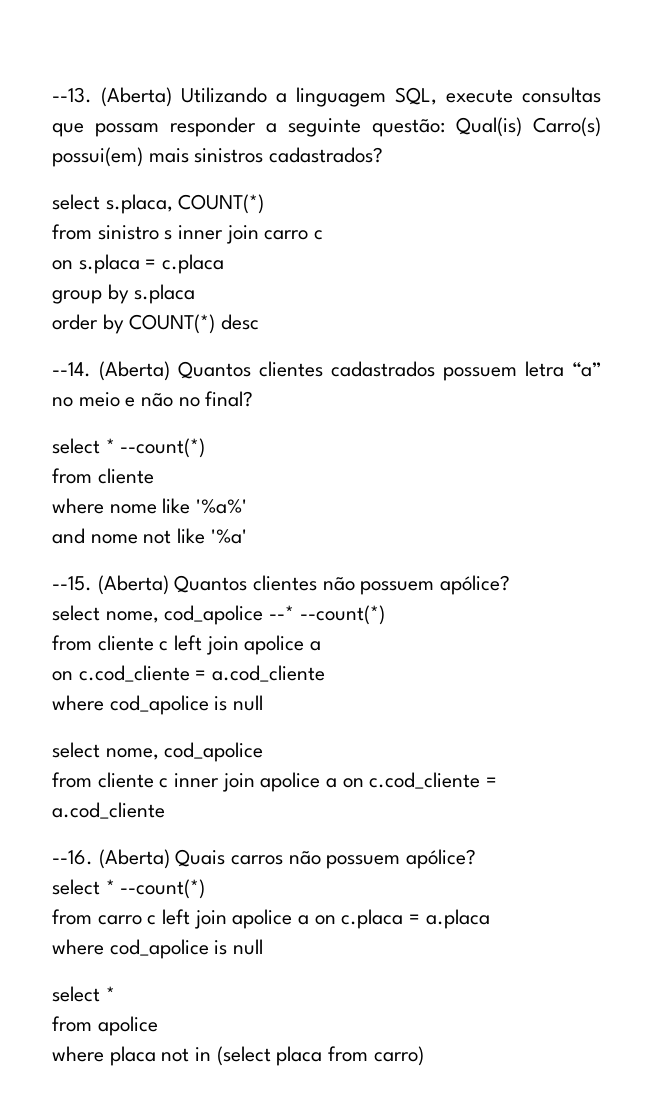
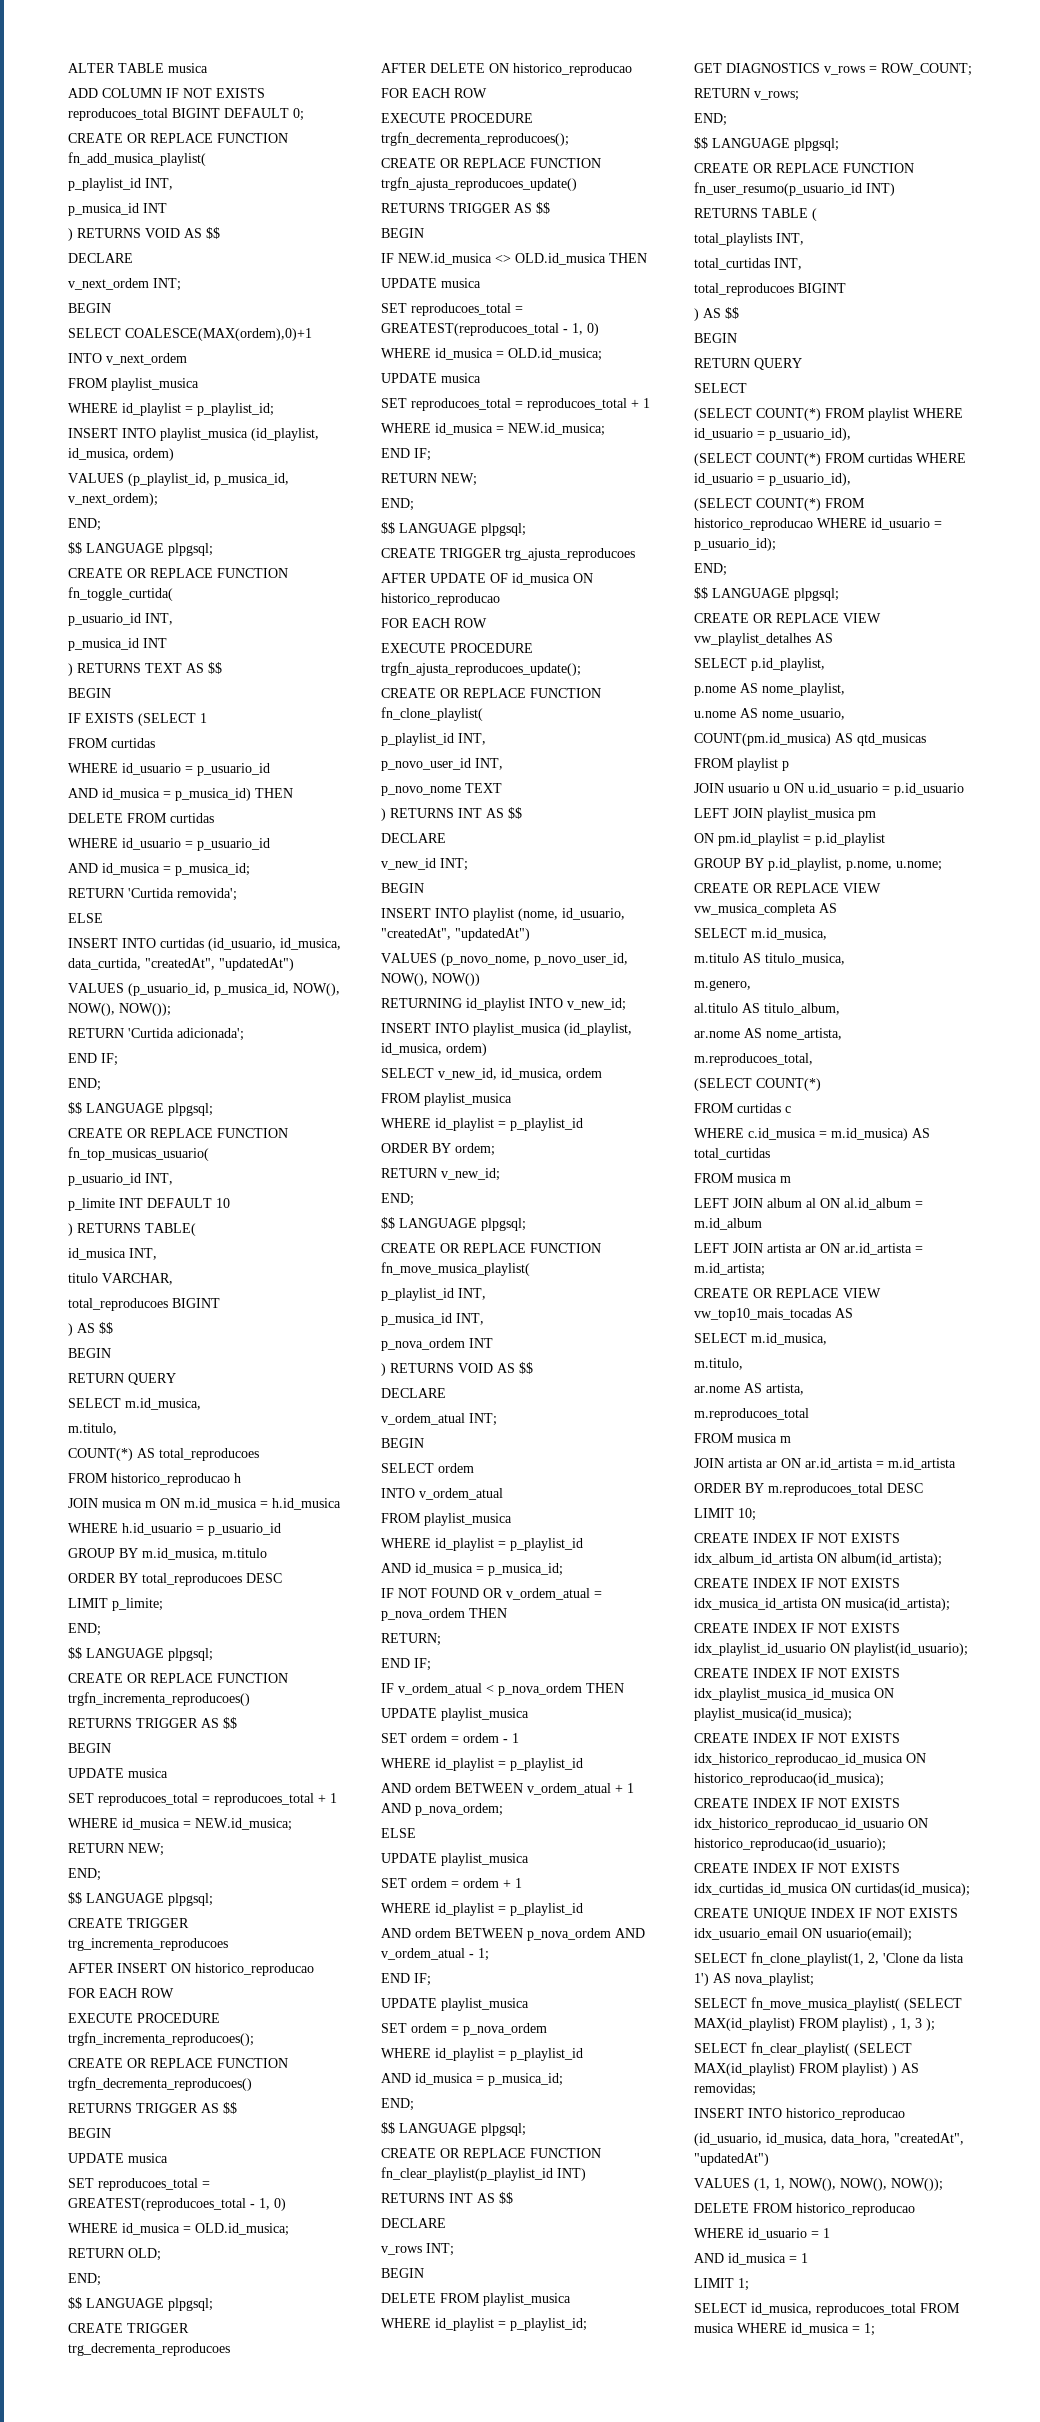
- --13. (Aberta) Utilizando a linguagem SQL, execute consultas que possam responder a seguinte questão: Qual(is) Carro(s) possui(em) mais sinistros cadastrados?
- select s.placa, COUNT(*)
- from sinistro s inner join carro c
- on s.placa = c.placa
- group by s.placa
- order by COUNT(*) desc
- --14. (Aberta) Quantos clientes cadastrados possuem letra “a” no meio e não no final?
- select * --count(*)
- from cliente
- where nome like '%a%'
- and nome not like '%a'
- --15. (Aberta) Quantos clientes não possuem apólice?
- select nome, cod_apolice --* --count(*)
- from cliente c left join apolice a
- on c.cod_cliente = a.cod_cliente
- where cod_apolice is null
- select nome, cod_apolice
- from cliente c inner join apolice a on c.cod_cliente = a.cod_cliente
- --16. (Aberta) Quais carros não possuem apólice?
- select * --count(*)
- from carro c left join apolice a on c.placa = a.placa
- where cod_apolice is null
- select *
- from apolice
- where placa not in (select placa from carro)
+ ALTER TABLE musica
+ ADD COLUMN IF NOT EXISTS reproducoes_total BIGINT DEFAULT 0;
+ CREATE OR REPLACE FUNCTION fn_add_musica_playlist(
+ p_playlist_id INT,
+ p_musica_id INT
+ ) RETURNS VOID AS $$
+ DECLARE
+ v_next_ordem INT;
+ BEGIN
+ SELECT COALESCE(MAX(ordem),0)+1
+ INTO v_next_ordem
+ FROM playlist_musica
+ WHERE id_playlist = p_playlist_id;
+ INSERT INTO playlist_musica (id_playlist, id_musica, ordem)
+ VALUES (p_playlist_id, p_musica_id, v_next_ordem);
+ END;
+ $$ LANGUAGE plpgsql;
+ CREATE OR REPLACE FUNCTION fn_toggle_curtida(
+ p_usuario_id INT,
+ p_musica_id INT
+ ) RETURNS TEXT AS $$
+ BEGIN
+ IF EXISTS (SELECT 1
+ FROM curtidas
+ WHERE id_usuario = p_usuario_id
+ AND id_musica = p_musica_id) THEN
+ DELETE FROM curtidas
+ WHERE id_usuario = p_usuario_id
+ AND id_musica = p_musica_id;
+ RETURN 'Curtida removida';
+ ELSE
+ INSERT INTO curtidas (id_usuario, id_musica, data_curtida, "createdAt", "updatedAt")
+ VALUES (p_usuario_id, p_musica_id, NOW(), NOW(), NOW());
+ RETURN 'Curtida adicionada';
+ END IF;
+ END;
+ $$ LANGUAGE plpgsql;
+ CREATE OR REPLACE FUNCTION fn_top_musicas_usuario(
+ p_usuario_id INT,
+ p_limite INT DEFAULT 10
+ ) RETURNS TABLE(
+ id_musica INT,
+ titulo VARCHAR,
+ total_reproducoes BIGINT
+ ) AS $$
+ BEGIN
+ RETURN QUERY
+ SELECT m.id_musica,
+ m.titulo,
+ COUNT(*) AS total_reproducoes
+ FROM historico_reproducao h
+ JOIN musica m ON m.id_musica = h.id_musica
+ WHERE h.id_usuario = p_usuario_id
+ GROUP BY m.id_musica, m.titulo
+ ORDER BY total_reproducoes DESC
+ LIMIT p_limite;
+ END;
+ $$ LANGUAGE plpgsql;
+ CREATE OR REPLACE FUNCTION trgfn_incrementa_reproducoes()
+ RETURNS TRIGGER AS $$
+ BEGIN
+ UPDATE musica
+ SET reproducoes_total = reproducoes_total + 1
+ WHERE id_musica = NEW.id_musica;
+ RETURN NEW;
+ END;
+ $$ LANGUAGE plpgsql;
+ CREATE TRIGGER trg_incrementa_reproducoes
+ AFTER INSERT ON historico_reproducao
+ FOR EACH ROW
+ EXECUTE PROCEDURE trgfn_incrementa_reproducoes();
+ CREATE OR REPLACE FUNCTION trgfn_decrementa_reproducoes()
+ RETURNS TRIGGER AS $$
+ BEGIN
+ UPDATE musica
+ SET reproducoes_total = GREATEST(reproducoes_total - 1, 0)
+ WHERE id_musica = OLD.id_musica;
+ RETURN OLD;
+ END;
+ $$ LANGUAGE plpgsql;
+ CREATE TRIGGER trg_decrementa_reproducoes
+ AFTER DELETE ON historico_reproducao
+ FOR EACH ROW
+ EXECUTE PROCEDURE trgfn_decrementa_reproducoes();
+ CREATE OR REPLACE FUNCTION trgfn_ajusta_reproducoes_update()
+ RETURNS TRIGGER AS $$
+ BEGIN
+ IF NEW.id_musica <> OLD.id_musica THEN
+ UPDATE musica
+ SET reproducoes_total = GREATEST(reproducoes_total - 1, 0)
+ WHERE id_musica = OLD.id_musica;
+ UPDATE musica
+ SET reproducoes_total = reproducoes_total + 1
+ WHERE id_musica = NEW.id_musica;
+ END IF;
+ RETURN NEW;
+ END;
+ $$ LANGUAGE plpgsql;
+ CREATE TRIGGER trg_ajusta_reproducoes
+ AFTER UPDATE OF id_musica ON historico_reproducao
+ FOR EACH ROW
+ EXECUTE PROCEDURE trgfn_ajusta_reproducoes_update();
+ CREATE OR REPLACE FUNCTION fn_clone_playlist(
+ p_playlist_id INT,
+ p_novo_user_id INT,
+ p_novo_nome TEXT
+ ) RETURNS INT AS $$
+ DECLARE
+ v_new_id INT;
+ BEGIN
+ INSERT INTO playlist (nome, id_usuario, "createdAt", "updatedAt")
+ VALUES (p_novo_nome, p_novo_user_id, NOW(), NOW())
+ RETURNING id_playlist INTO v_new_id;
+ INSERT INTO playlist_musica (id_playlist, id_musica, ordem)
+ SELECT v_new_id, id_musica, ordem
+ FROM playlist_musica
+ WHERE id_playlist = p_playlist_id
+ ORDER BY ordem;
+ RETURN v_new_id;
+ END;
+ $$ LANGUAGE plpgsql;
+ CREATE OR REPLACE FUNCTION fn_move_musica_playlist(
+ p_playlist_id INT,
+ p_musica_id INT,
+ p_nova_ordem INT
+ ) RETURNS VOID AS $$
+ DECLARE
+ v_ordem_atual INT;
+ BEGIN
+ SELECT ordem
+ INTO v_ordem_atual
+ FROM playlist_musica
+ WHERE id_playlist = p_playlist_id
+ AND id_musica = p_musica_id;
+ IF NOT FOUND OR v_ordem_atual = p_nova_ordem THEN
+ RETURN;
+ END IF;
+ IF v_ordem_atual < p_nova_ordem THEN
+ UPDATE playlist_musica
+ SET ordem = ordem - 1
+ WHERE id_playlist = p_playlist_id
+ AND ordem BETWEEN v_ordem_atual + 1 AND p_nova_ordem;
+ ELSE
+ UPDATE playlist_musica
+ SET ordem = ordem + 1
+ WHERE id_playlist = p_playlist_id
+ AND ordem BETWEEN p_nova_ordem AND v_ordem_atual - 1;
+ END IF;
+ UPDATE playlist_musica
+ SET ordem = p_nova_ordem
+ WHERE id_playlist = p_playlist_id
+ AND id_musica = p_musica_id;
+ END;
+ $$ LANGUAGE plpgsql;
+ CREATE OR REPLACE FUNCTION fn_clear_playlist(p_playlist_id INT)
+ RETURNS INT AS $$
+ DECLARE
+ v_rows INT;
+ BEGIN
+ DELETE FROM playlist_musica
+ WHERE id_playlist = p_playlist_id;
+ GET DIAGNOSTICS v_rows = ROW_COUNT;
+ RETURN v_rows;
+ END;
+ $$ LANGUAGE plpgsql;
+ CREATE OR REPLACE FUNCTION fn_user_resumo(p_usuario_id INT)
+ RETURNS TABLE (
+ total_playlists INT,
+ total_curtidas INT,
+ total_reproducoes BIGINT
+ ) AS $$
+ BEGIN
+ RETURN QUERY
+ SELECT
+ (SELECT COUNT(*) FROM playlist WHERE id_usuario = p_usuario_id),
+ (SELECT COUNT(*) FROM curtidas WHERE id_usuario = p_usuario_id),
+ (SELECT COUNT(*) FROM historico_reproducao WHERE id_usuario = p_usuario_id);
+ END;
+ $$ LANGUAGE plpgsql;
+ CREATE OR REPLACE VIEW vw_playlist_detalhes AS
+ SELECT p.id_playlist,
+ p.nome AS nome_playlist,
+ u.nome AS nome_usuario,
+ COUNT(pm.id_musica) AS qtd_musicas
+ FROM playlist p
+ JOIN usuario u ON u.id_usuario = p.id_usuario
+ LEFT JOIN playlist_musica pm
+ ON pm.id_playlist = p.id_playlist
+ GROUP BY p.id_playlist, p.nome, u.nome;
+ CREATE OR REPLACE VIEW vw_musica_completa AS
+ SELECT m.id_musica,
+ m.titulo AS titulo_musica,
+ m.genero,
+ al.titulo AS titulo_album,
+ ar.nome AS nome_artista,
+ m.reproducoes_total,
+ (SELECT COUNT(*)
+ FROM curtidas c
+ WHERE c.id_musica = m.id_musica) AS total_curtidas
+ FROM musica m
+ LEFT JOIN album al ON al.id_album = m.id_album
+ LEFT JOIN artista ar ON ar.id_artista = m.id_artista;
+ CREATE OR REPLACE VIEW vw_top10_mais_tocadas AS
+ SELECT m.id_musica,
+ m.titulo,
+ ar.nome AS artista,
+ m.reproducoes_total
+ FROM musica m
+ JOIN artista ar ON ar.id_artista = m.id_artista
+ ORDER BY m.reproducoes_total DESC
+ LIMIT 10;
+ CREATE INDEX IF NOT EXISTS idx_album_id_artista ON album(id_artista);
+ CREATE INDEX IF NOT EXISTS idx_musica_id_artista ON musica(id_artista);
+ CREATE INDEX IF NOT EXISTS idx_playlist_id_usuario ON playlist(id_usuario);
+ CREATE INDEX IF NOT EXISTS idx_playlist_musica_id_musica ON playlist_musica(id_musica);
+ CREATE INDEX IF NOT EXISTS idx_historico_reproducao_id_musica ON historico_reproducao(id_musica);
+ CREATE INDEX IF NOT EXISTS idx_historico_reproducao_id_usuario ON historico_reproducao(id_usuario);
+ CREATE INDEX IF NOT EXISTS idx_curtidas_id_musica ON curtidas(id_musica);
+ CREATE UNIQUE INDEX IF NOT EXISTS idx_usuario_email ON usuario(email);
+ SELECT fn_clone_playlist(1, 2, 'Clone da lista 1') AS nova_playlist;
+ SELECT fn_move_musica_playlist( (SELECT MAX(id_playlist) FROM playlist) , 1, 3 );
+ SELECT fn_clear_playlist( (SELECT MAX(id_playlist) FROM playlist) ) AS removidas;
+ INSERT INTO historico_reproducao
+ (id_usuario, id_musica, data_hora, "createdAt", "updatedAt")
+ VALUES (1, 1, NOW(), NOW(), NOW());
+ DELETE FROM historico_reproducao
+ WHERE id_usuario = 1
+ AND id_musica = 1
+ LIMIT 1;
+ SELECT id_musica, reproducoes_total FROM musica WHERE id_musica = 1;

